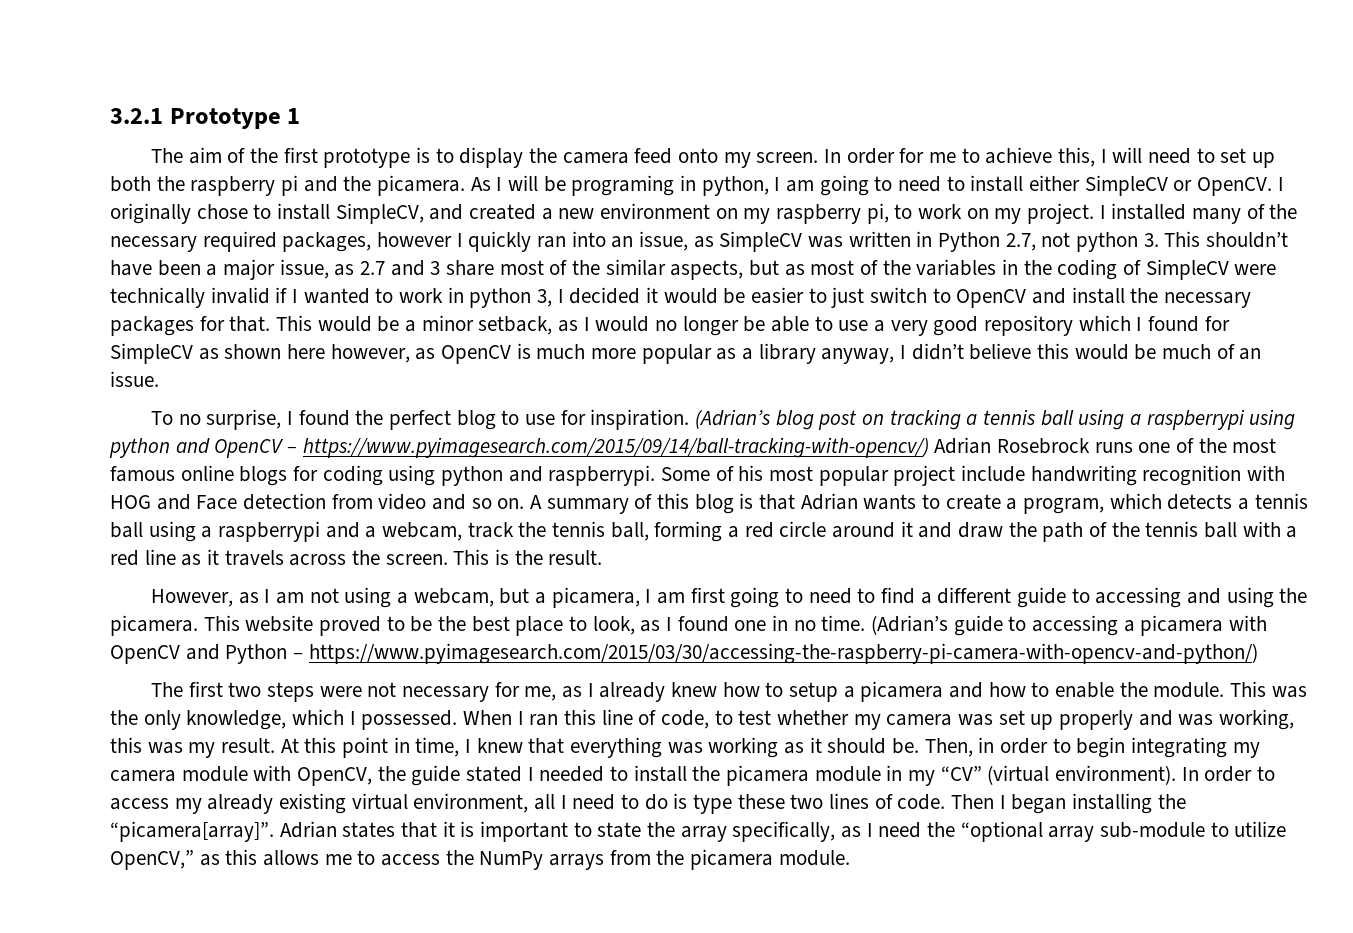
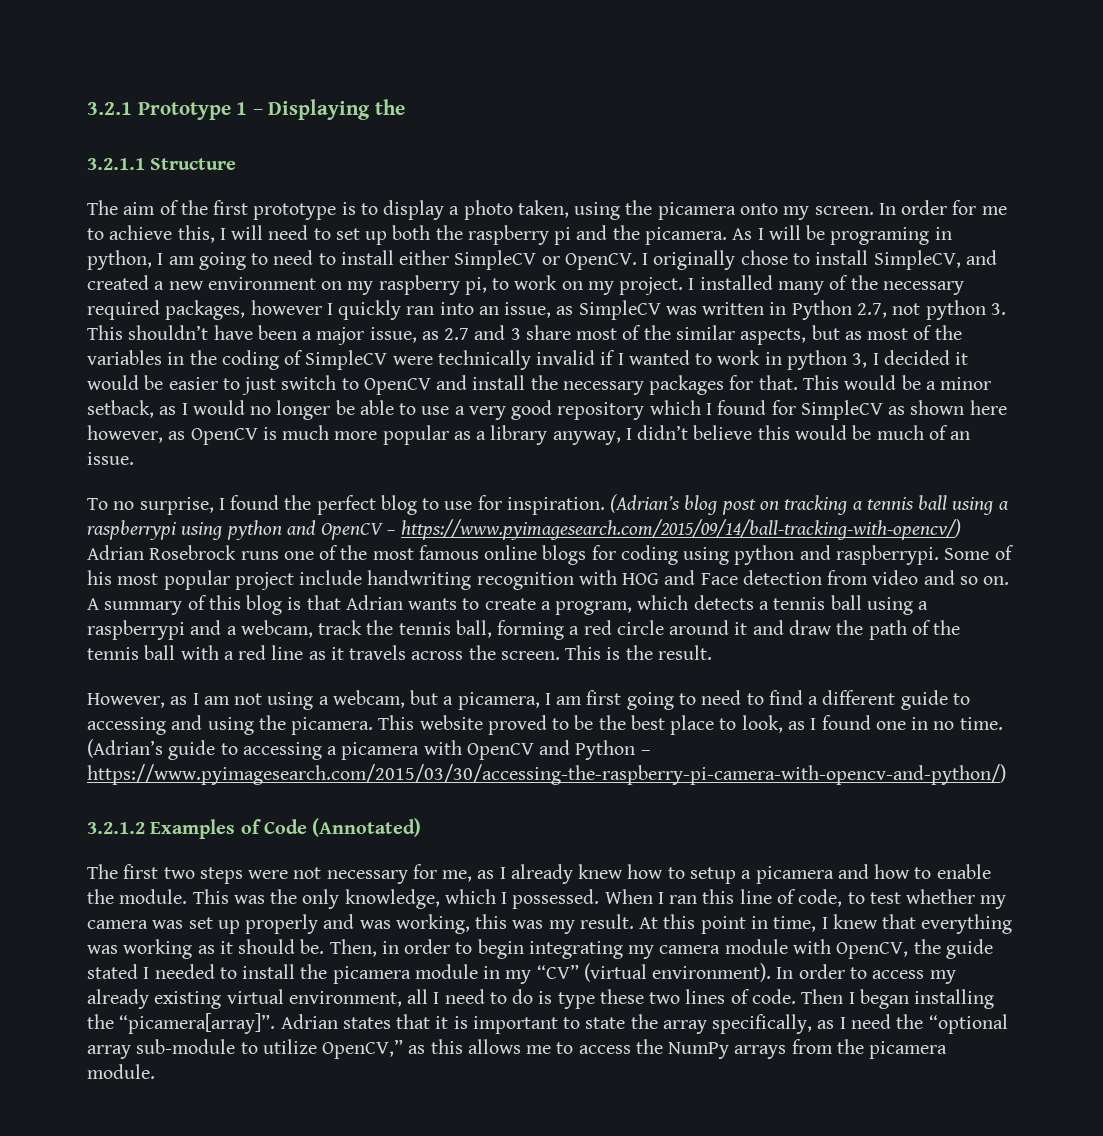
- 3.2.1 Prototype 1
+ 3.2.1 Prototype 1 – Displaying the
+ 3.2.1.1 Structure
- The aim of the first prototype is to display the camera feed onto my screen.
+ The aim of the first prototype is to display a photo taken, using the picamera onto my screen.
+ 3.2.1.2 Examples of Code (Annotated)

